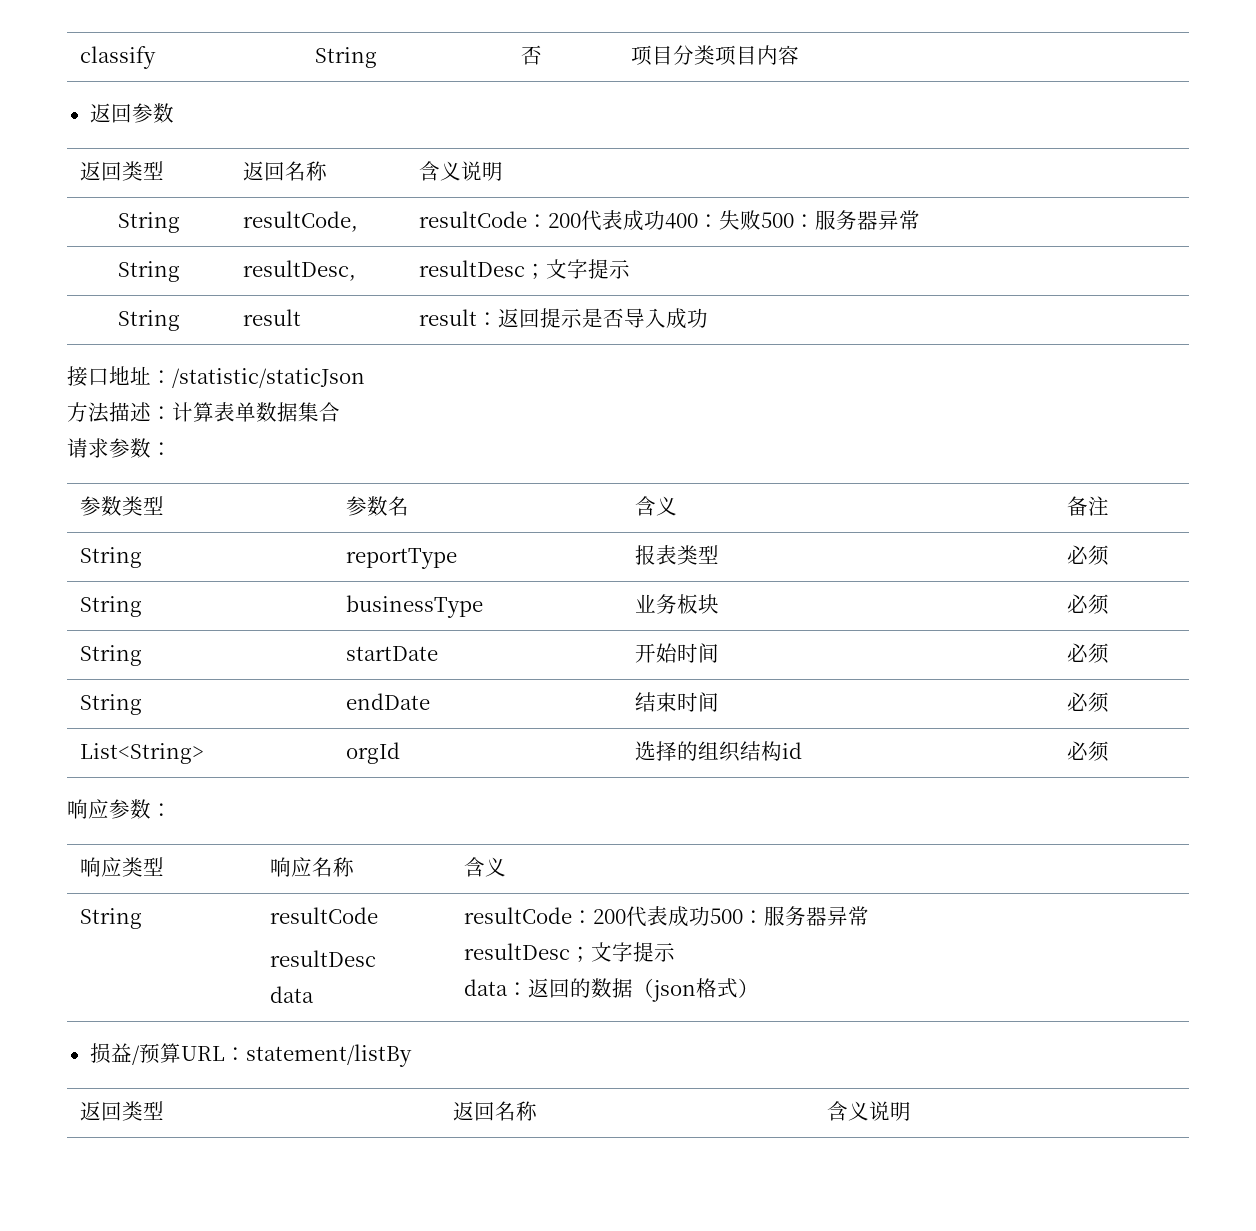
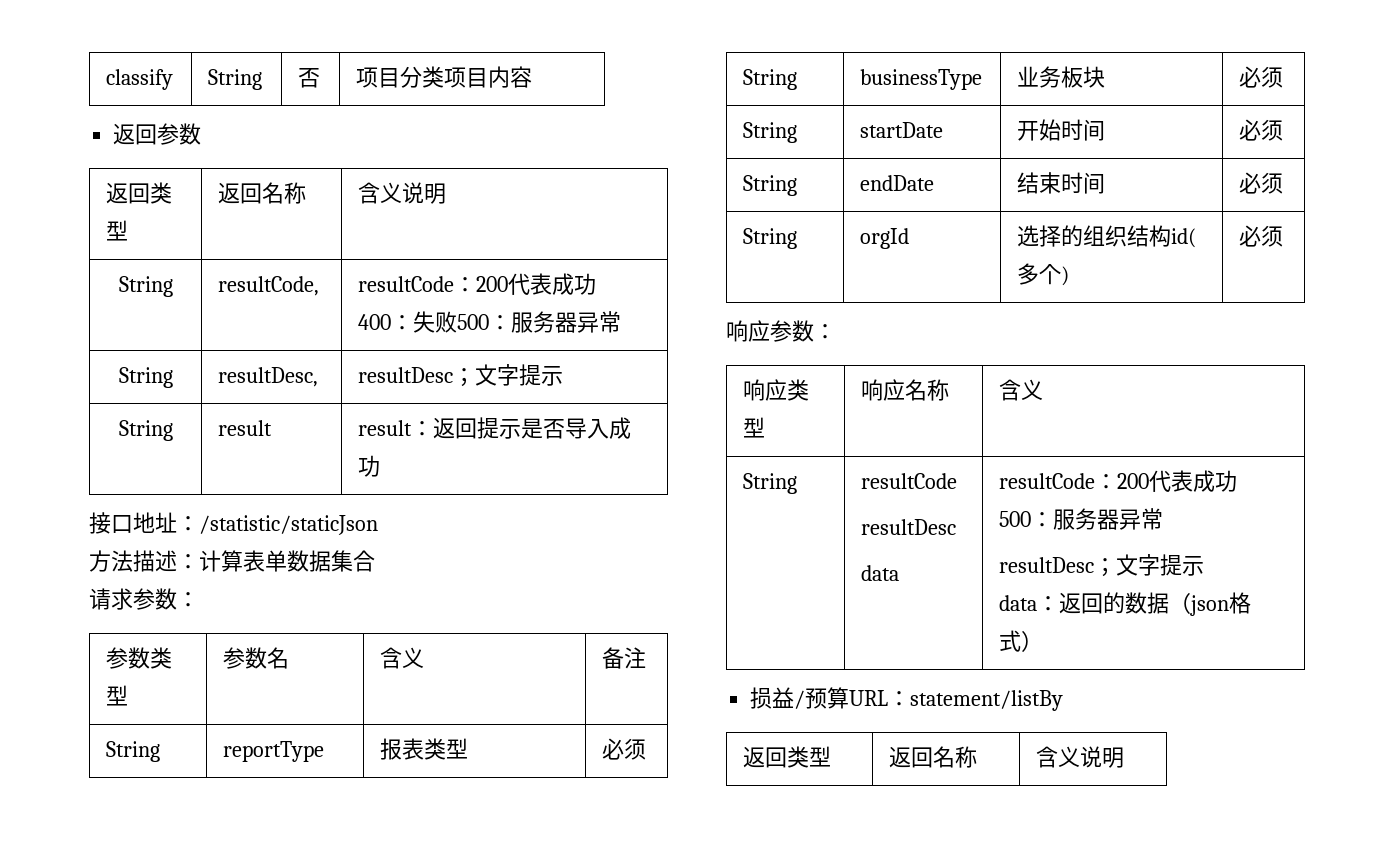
- List<String> | orgId | 选择的组织结构id | 必须
+ String | orgId | 选择的组织结构id(多个) | 必须

